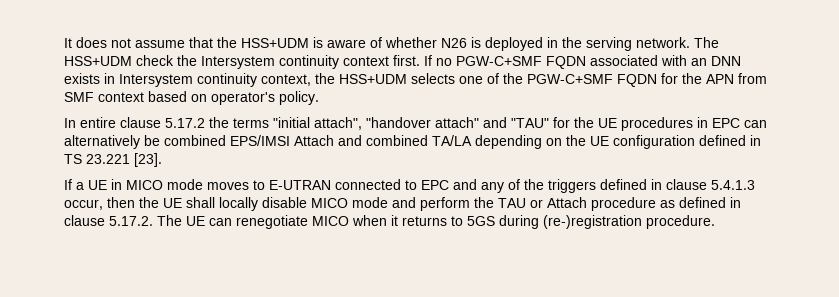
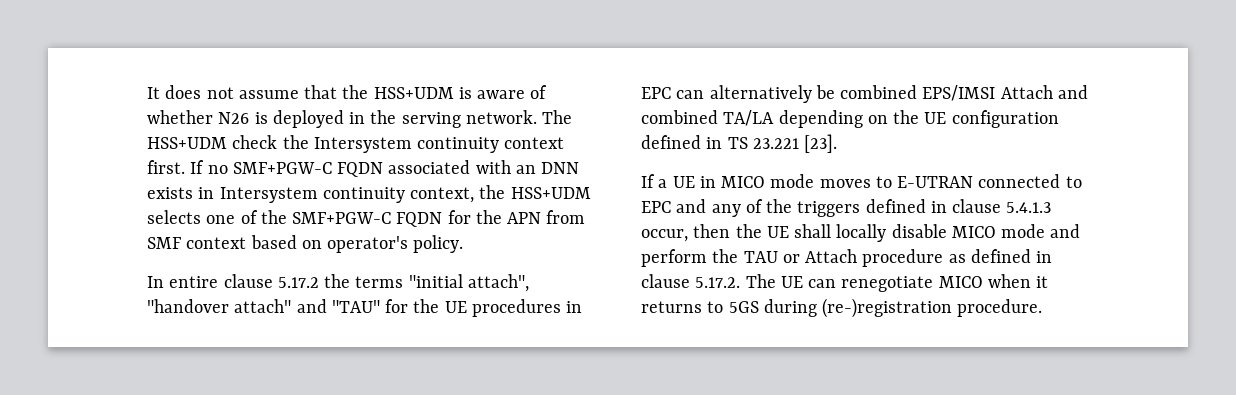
- If no PGW-C+SMF FQDN associated with an DNN exists in Intersystem continuity context, the HSS+UDM selects one of the PGW-C+SMF FQDN for the APN from SMF context based on operator's policy.
+ If no SMF+PGW-C FQDN associated with an DNN exists in Intersystem continuity context, the HSS+UDM selects one of the SMF+PGW-C FQDN for the APN from SMF context based on operator's policy.

